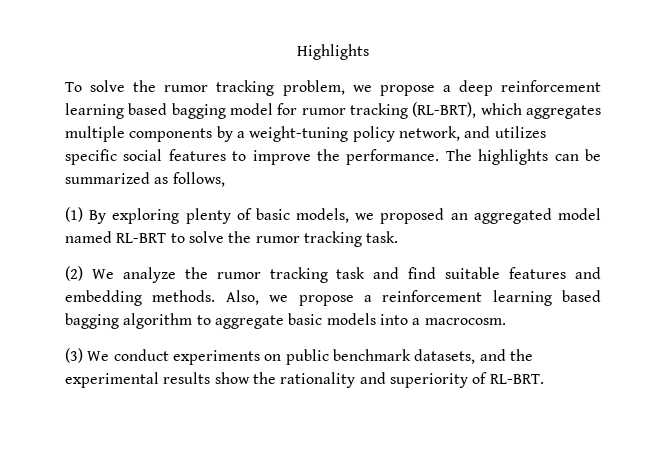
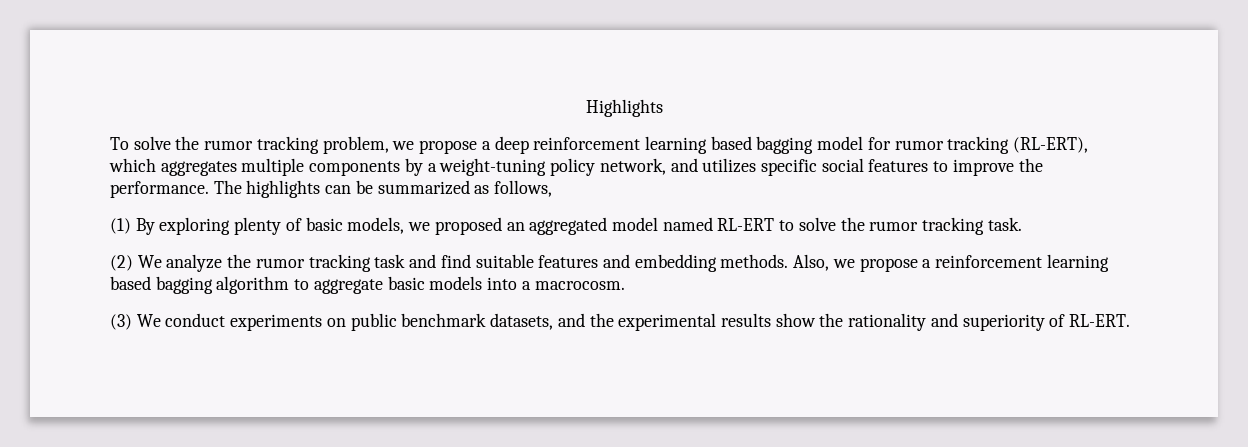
- To solve the rumor tracking problem, we propose a deep reinforcement learning based bagging model for rumor tracking (RL-BRT), which aggregates multiple components by a weight-tuning policy network, and utilizes specific social features to improve the performance.
+ To solve the rumor tracking problem, we propose a deep reinforcement learning based bagging model for rumor tracking (RL-ERT), which aggregates multiple components by a weight-tuning policy network, and utilizes specific social features to improve the performance.
- (1) By exploring plenty of basic models, we proposed an aggregated model named RL-BRT to solve the rumor tracking task.
+ (1) By exploring plenty of basic models, we proposed an aggregated model named RL-ERT to solve the rumor tracking task.
- (3) We conduct experiments on public benchmark datasets, and the experimental results show the rationality and superiority of RL-BRT.
+ (3) We conduct experiments on public benchmark datasets, and the experimental results show the rationality and superiority of RL-ERT.

